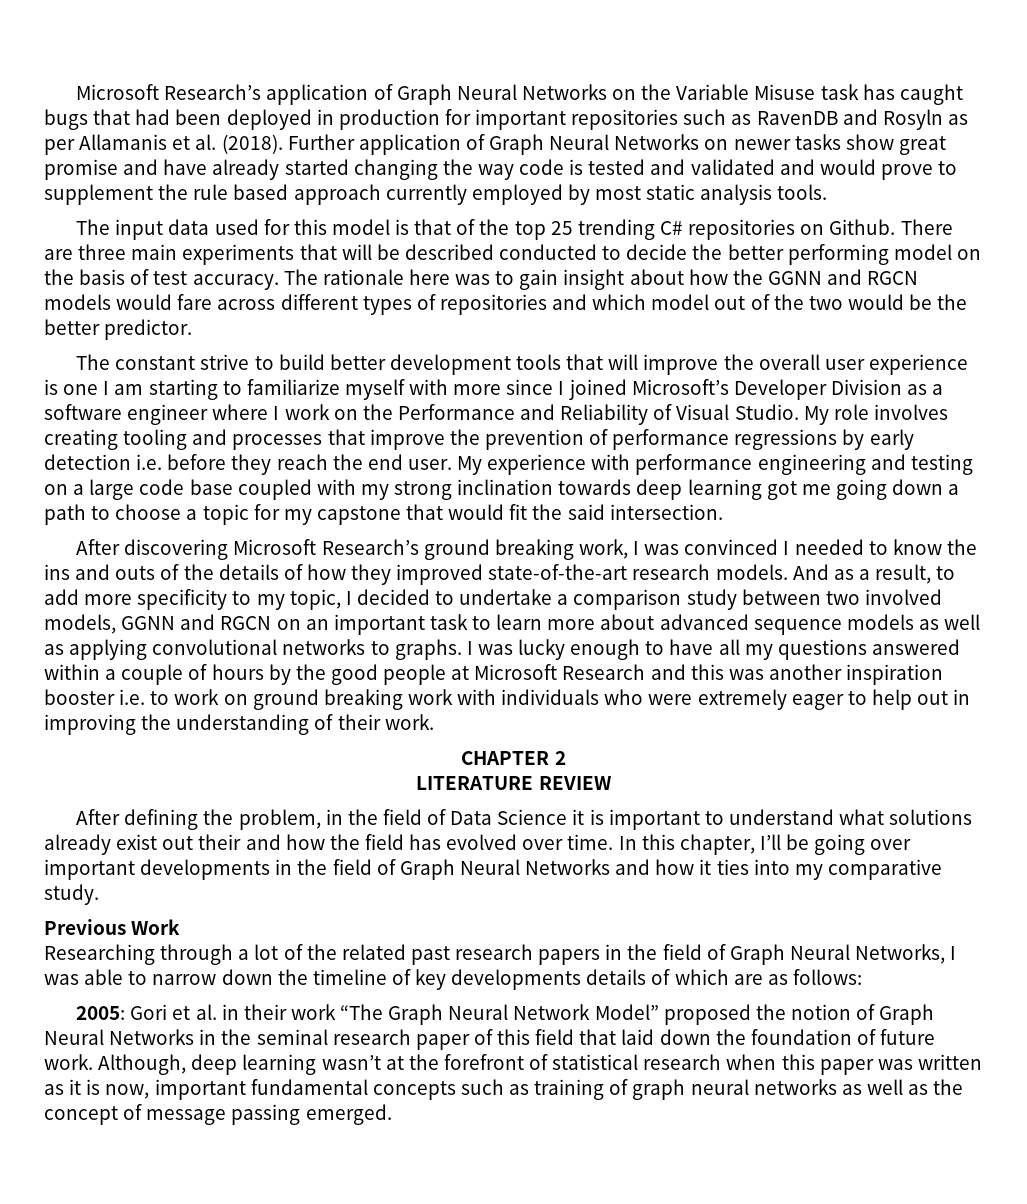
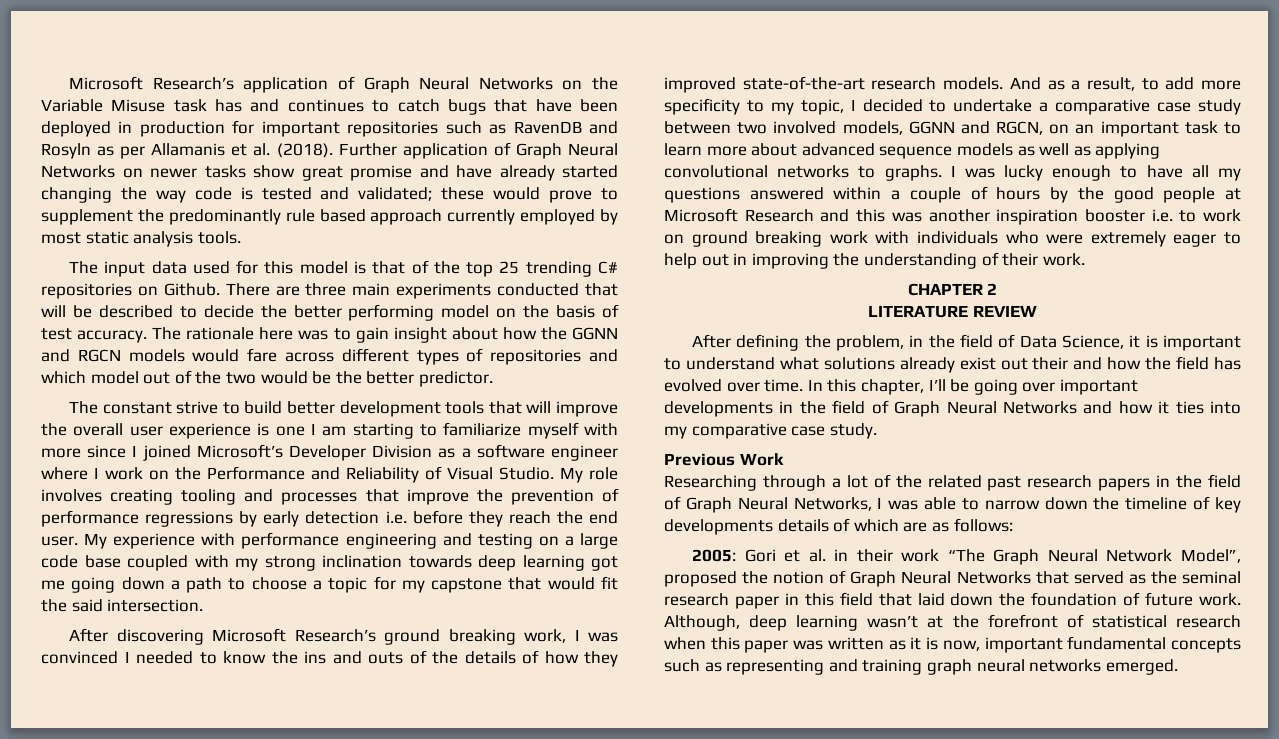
- Microsoft Research’s application of Graph Neural Networks on the Variable Misuse task has caught bugs that had been deployed in production for important repositories such as RavenDB and Rosyln as per Allamanis et al. (2018).
+ Microsoft Research’s application of Graph Neural Networks on the Variable Misuse task has and continues to catch bugs that have been deployed in production for important repositories such as RavenDB and Rosyln as per Allamanis et al. (2018).
- Further application of Graph Neural Networks on newer tasks show great promise and have already started changing the way code is tested and validated and would prove to supplement the rule based approach currently employed by most static analysis tools.
+ Further application of Graph Neural Networks on newer tasks show great promise and have already started changing the way code is tested and validated; these would prove to supplement the predominantly rule based approach currently employed by most static analysis tools.
- There are three main experiments that will be described conducted to decide the better performing model on the basis of test accuracy.
+ There are three main experiments conducted that will be described to decide the better performing model on the basis of test accuracy.
- And as a result, to add more specificity to my topic, I decided to undertake a comparison study between two involved models, GGNN and RGCN on an important task to learn more about advanced sequence models as well as applying convolutional networks to graphs.
+ And as a result, to add more specificity to my topic, I decided to undertake a comparative case study between two involved models, GGNN and RGCN, on an important task to learn more about advanced sequence models as well as applying convolutional networks to graphs.
- After defining the problem, in the field of Data Science it is important to understand what solutions already exist out their and how the field has evolved over time.
+ After defining the problem, in the field of Data Science, it is important to understand what solutions already exist out their and how the field has evolved over time.
- In this chapter, I’ll be going over important developments in the field of Graph Neural Networks and how it ties into my comparative study.
+ In this chapter, I’ll be going over important developments in the field of Graph Neural Networks and how it ties into my comparative case study.
- 2005: Gori et al. in their work “The Graph Neural Network Model” proposed the notion of Graph Neural Networks in the seminal research paper of this field that laid down the foundation of future work.
+ 2005: Gori et al. in their work “The Graph Neural Network Model”, proposed the notion of Graph Neural Networks that served as the seminal research paper in this field that laid down the foundation of future work.
- Although, deep learning wasn’t at the forefront of statistical research when this paper was written as it is now, important fundamental concepts such as training of graph neural networks as well as the concept of message passing emerged.
+ Although, deep learning wasn’t at the forefront of statistical research when this paper was written as it is now, important fundamental concepts such as representing and training graph neural networks emerged.

